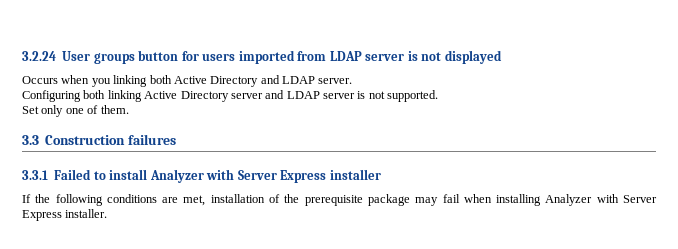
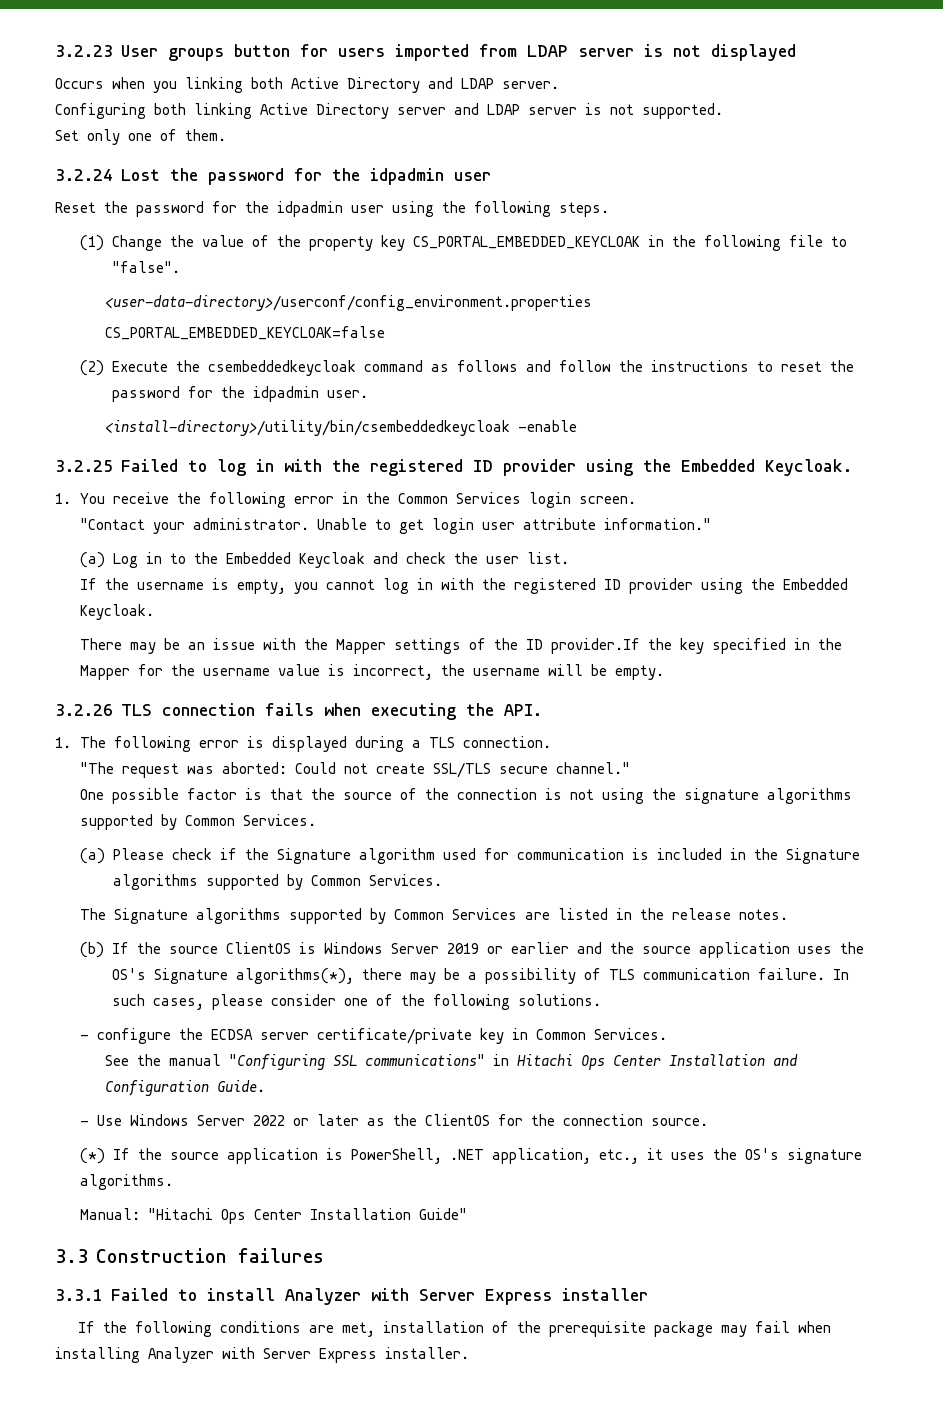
- 3.2.24 User groups button for users imported from LDAP server is not displayed
+ 3.2.23 User groups button for users imported from LDAP server is not displayed
+ 3.2.24 Lost the password for the idpadmin user
+ Reset the password for the idpadmin user using the following steps.
+ (1) Change the value of the property key CS_PORTAL_EMBEDDED_KEYCLOAK in the following file to "false".
+ <user-data-directory>/userconf/config_environment.properties
+ CS_PORTAL_EMBEDDED_KEYCLOAK=false
+ (2) Execute the csembeddedkeycloak command as follows and follow the instructions to reset the password for the idpadmin user.
+ <install-directory>/utility/bin/csembeddedkeycloak -enable
+ 3.2.25 Failed to log in with the registered ID provider using the Embedded Keycloak.
+ 1. You receive the following error in the Common Services login screen.
+ "Contact your administrator. Unable to get login user attribute information."
+ (a) Log in to the Embedded Keycloak and check the user list.
+ If the username is empty, you cannot log in with the registered ID provider using the Embedded Keycloak.
+ There may be an issue with the Mapper settings of the ID provider.If the key specified in the Mapper for the username value is incorrect, the username will be empty.
+ 3.2.26 TLS connection fails when executing the API.
+ 1. The following error is displayed during a TLS connection.
+ "The request was aborted: Could not create SSL/TLS secure channel."
+ One possible factor is that the source of the connection is not using the signature algorithms supported by Common Services.
+ (a) Please check if the Signature algorithm used for communication is included in the Signature algorithms supported by Common Services.
+ The Signature algorithms supported by Common Services are listed in the release notes.
+ (b) If the source ClientOS is Windows Server 2019 or earlier and the source application uses the OS's Signature algorithms(*), there may be a possibility of TLS communication failure. In such cases, please consider one of the following solutions.
+ - configure the ECDSA server certificate/private key in Common Services.
+ See the manual "Configuring SSL communications" in Hitachi Ops Center Installation and Configuration Guide.
+ - Use Windows Server 2022 or later as the ClientOS for the connection source.
+ (*) If the source application is PowerShell, .NET application, etc., it uses the OS's signature algorithms.
+ Manual: "Hitachi Ops Center Installation Guide"

